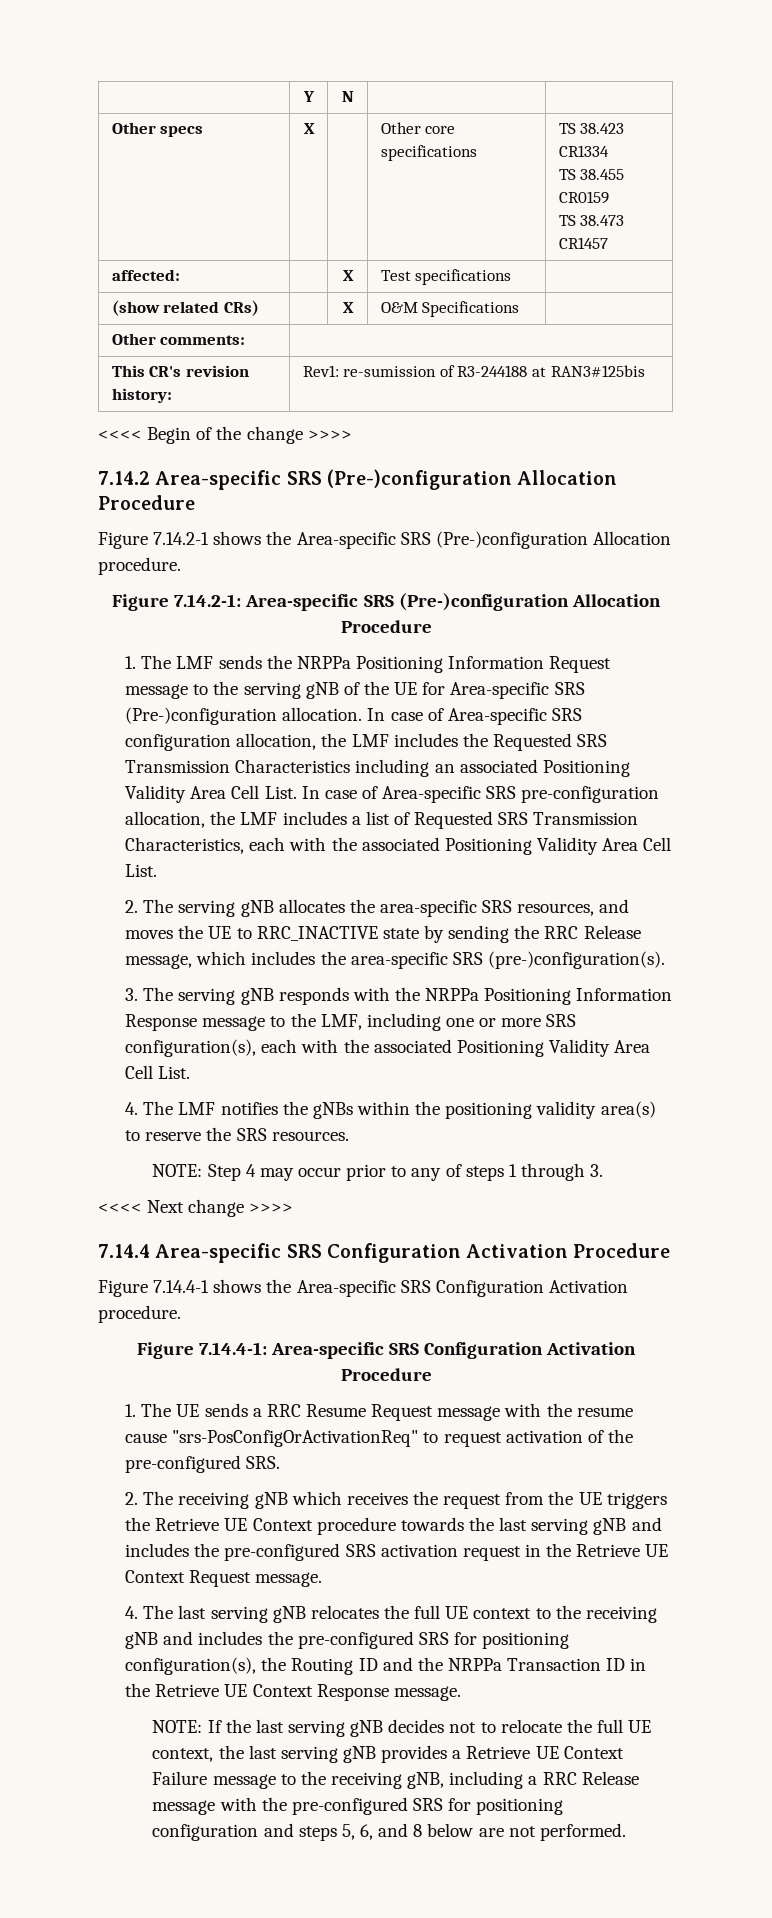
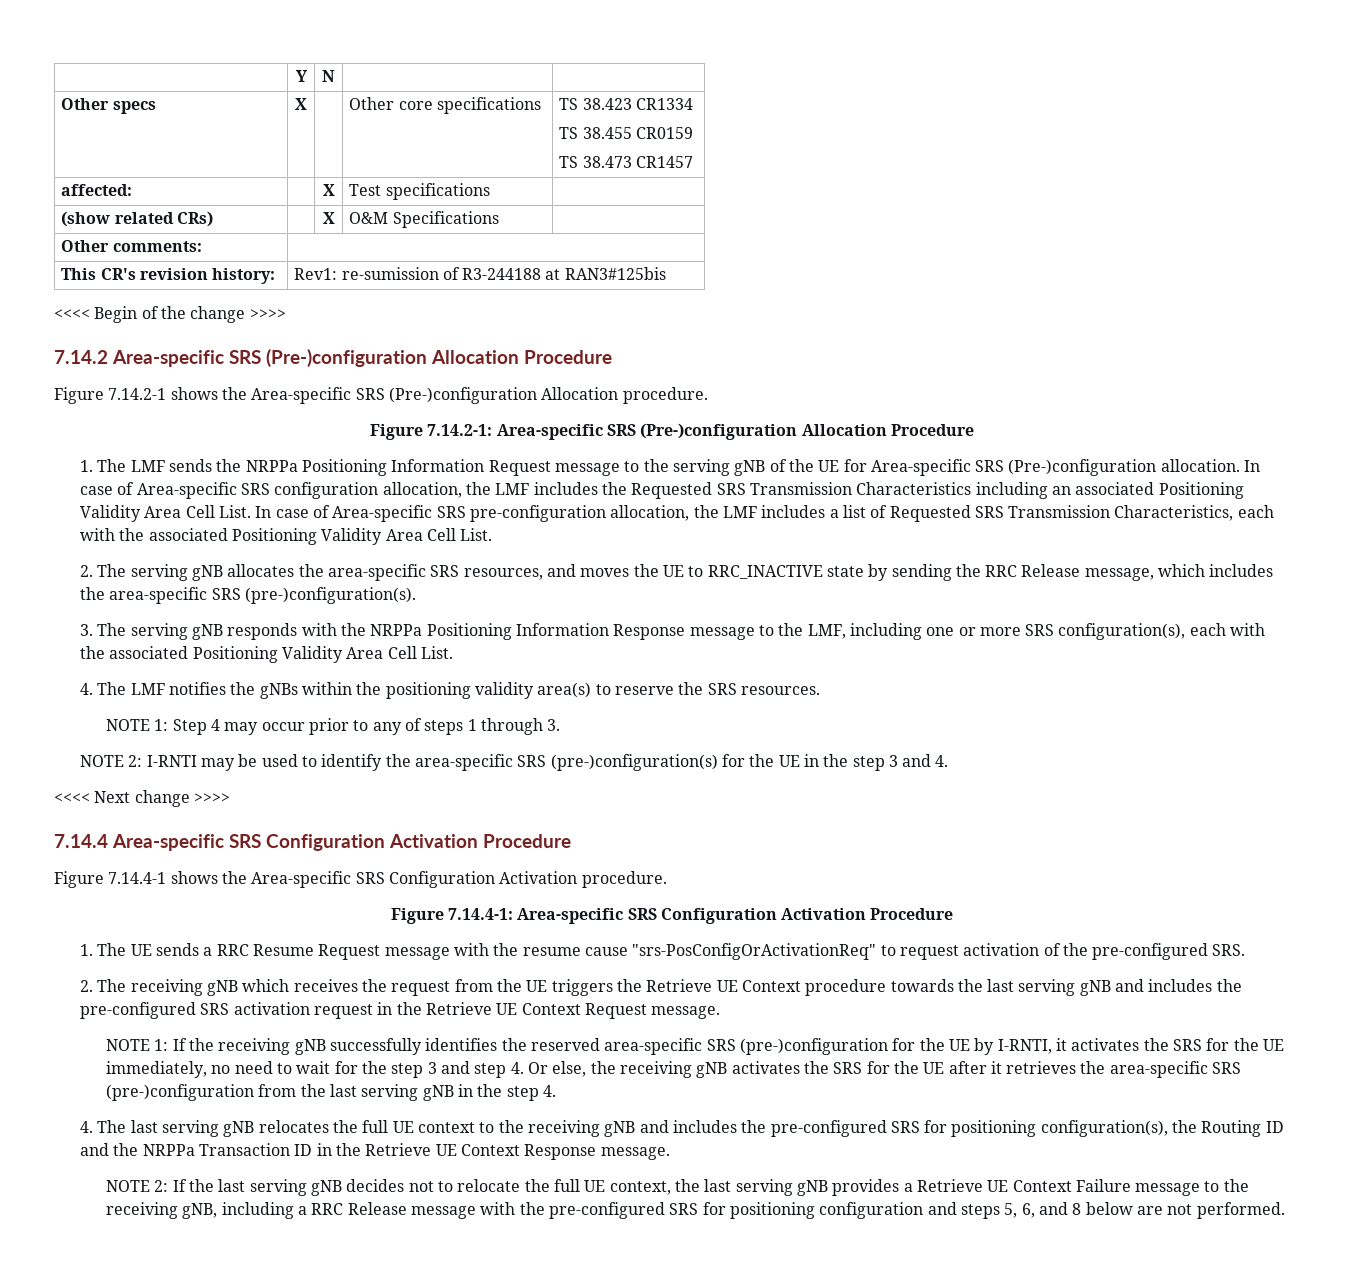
- NOTE: Step 4 may occur prior to any of steps 1 through 3.
+ NOTE 1: Step 4 may occur prior to any of steps 1 through 3.
+ NOTE 2: I-RNTI may be used to identify the area-specific SRS (pre-)configuration(s) for the UE in the step 3 and 4.
+ NOTE 1: If the receiving gNB successfully identifies the reserved area-specific SRS (pre-)configuration for the UE by I-RNTI, it activates the SRS for the UE immediately, no need to wait for the step 3 and step 4. Or else, the receiving gNB activates the SRS for the UE after it retrieves the area-specific SRS (pre-)configuration from the last serving gNB in the step 4.
- NOTE: If the last serving gNB decides not to relocate the full UE context, the last serving gNB provides a Retrieve UE Context Failure message to the receiving gNB, including a RRC Release message with the pre-configured SRS for positioning configuration and steps 5, 6, and 8 below are not performed.
+ NOTE 2: If the last serving gNB decides not to relocate the full UE context, the last serving gNB provides a Retrieve UE Context Failure message to the receiving gNB, including a RRC Release message with the pre-configured SRS for positioning configuration and steps 5, 6, and 8 below are not performed.

